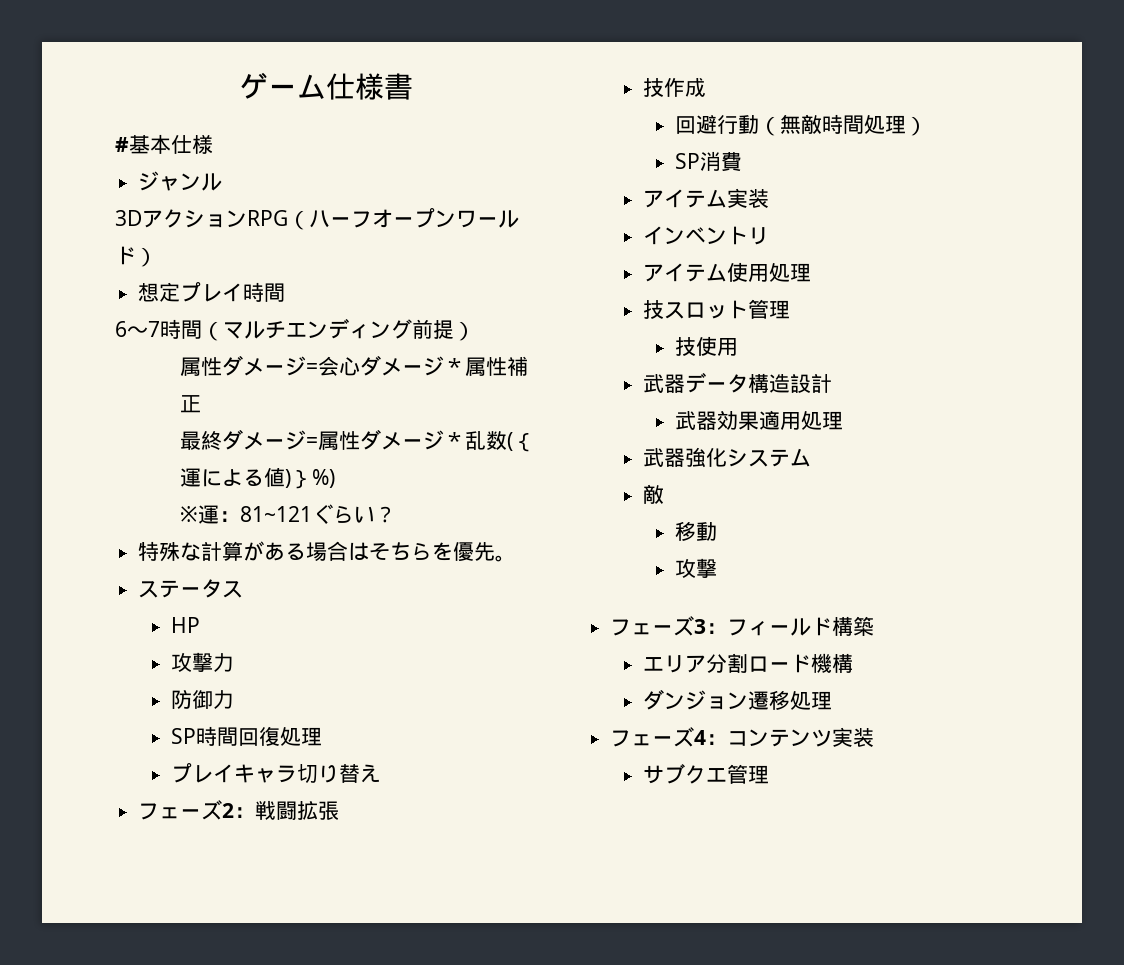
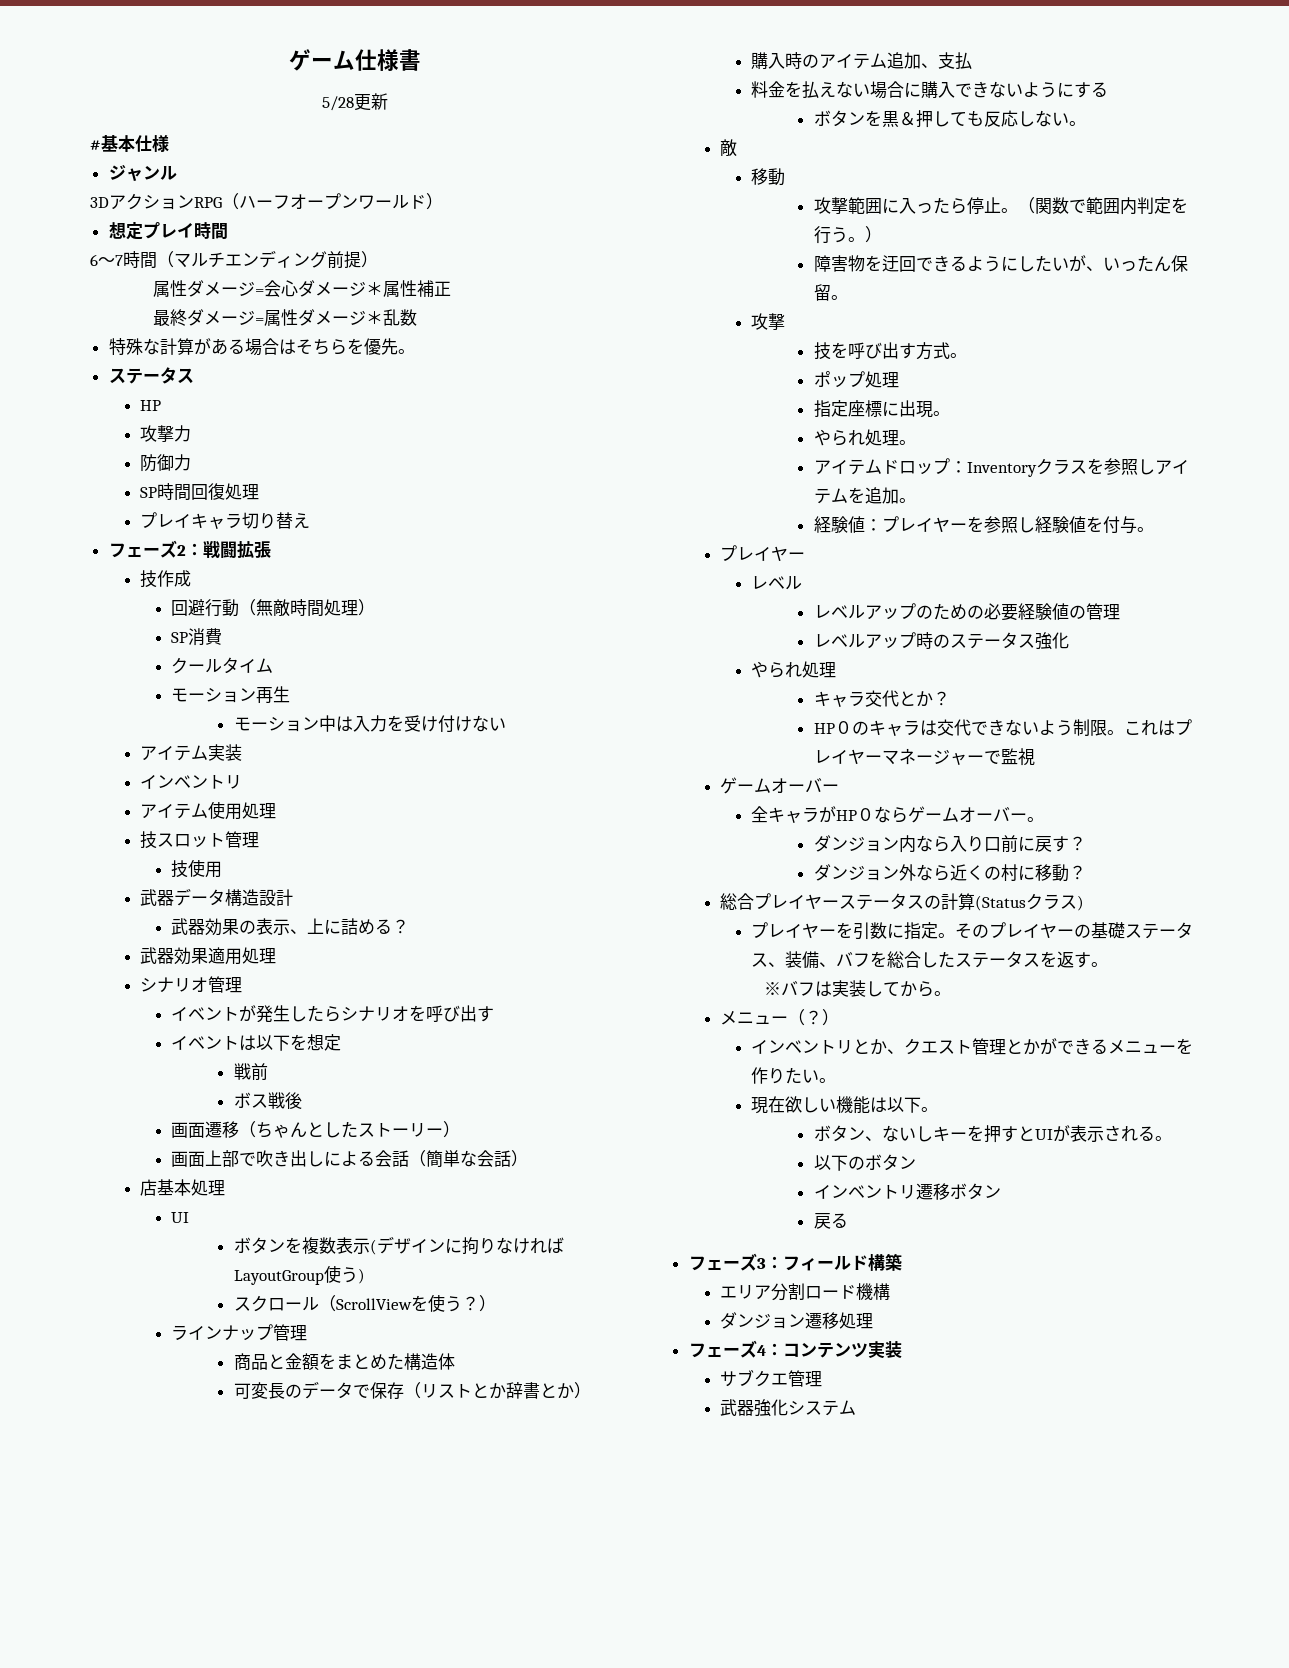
+ 5/28更新
- 最終ダメージ=属性ダメージ＊乱数(｛運による値)｝%)
- ※運：81~121ぐらい？
+ 最終ダメージ=属性ダメージ＊乱数
+ クールタイム
+ モーション再生
+ モーション中は入力を受け付けない
+ 武器効果の表示、上に詰める？
  武器効果適用処理
- 武器強化システム
+ シナリオ管理
+ イベントが発生したらシナリオを呼び出す
+ イベントは以下を想定
+ 戦前
+ ボス戦後
+ 画面遷移（ちゃんとしたストーリー）
+ 画面上部で吹き出しによる会話（簡単な会話）
+ 店基本処理
+ UI
+ ボタンを複数表示(デザインに拘りなければLayoutGroup使う)
+ スクロール（ScrollViewを使う？）
+ ラインナップ管理
+ 商品と金額をまとめた構造体
+ 可変長のデータで保存（リストとか辞書とか）
+ 購入時のアイテム追加、支払
+ 料金を払えない場合に購入できないようにする
+ ボタンを黒＆押しても反応しない。
  敵
  移動
+ 攻撃範囲に入ったら停止。（関数で範囲内判定を行う。）
+ 障害物を迂回できるようにしたいが、いったん保留。
  攻撃
+ 技を呼び出す方式。
+ ポップ処理
+ 指定座標に出現。
+ やられ処理。
+ アイテムドロップ：Inventoryクラスを参照しアイテムを追加。
+ 経験値：プレイヤーを参照し経験値を付与。
+ プレイヤー
+ レベル
+ レベルアップのための必要経験値の管理
+ レベルアップ時のステータス強化
+ やられ処理
+ キャラ交代とか？
+ HP０のキャラは交代できないよう制限。これはプレイヤーマネージャーで監視
+ ゲームオーバー
+ 全キャラがHP０ならゲームオーバー。
+ ダンジョン内なら入り口前に戻す？
+ ダンジョン外なら近くの村に移動？
+ 総合プレイヤーステータスの計算(Statusクラス)
+ プレイヤーを引数に指定。そのプレイヤーの基礎ステータス、装備、バフを総合したステータスを返す。
+ ※バフは実装してから。
+ メニュー（？）
+ インベントリとか、クエスト管理とかができるメニューを作りたい。
+ 現在欲しい機能は以下。
+ ボタン、ないしキーを押すとUIが表示される。
+ 以下のボタン
+ インベントリ遷移ボタン
+ 戻る
+ 武器強化システム

